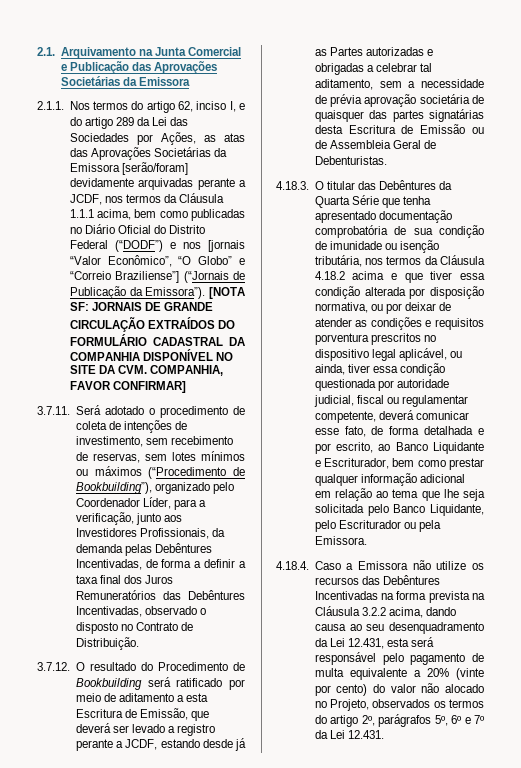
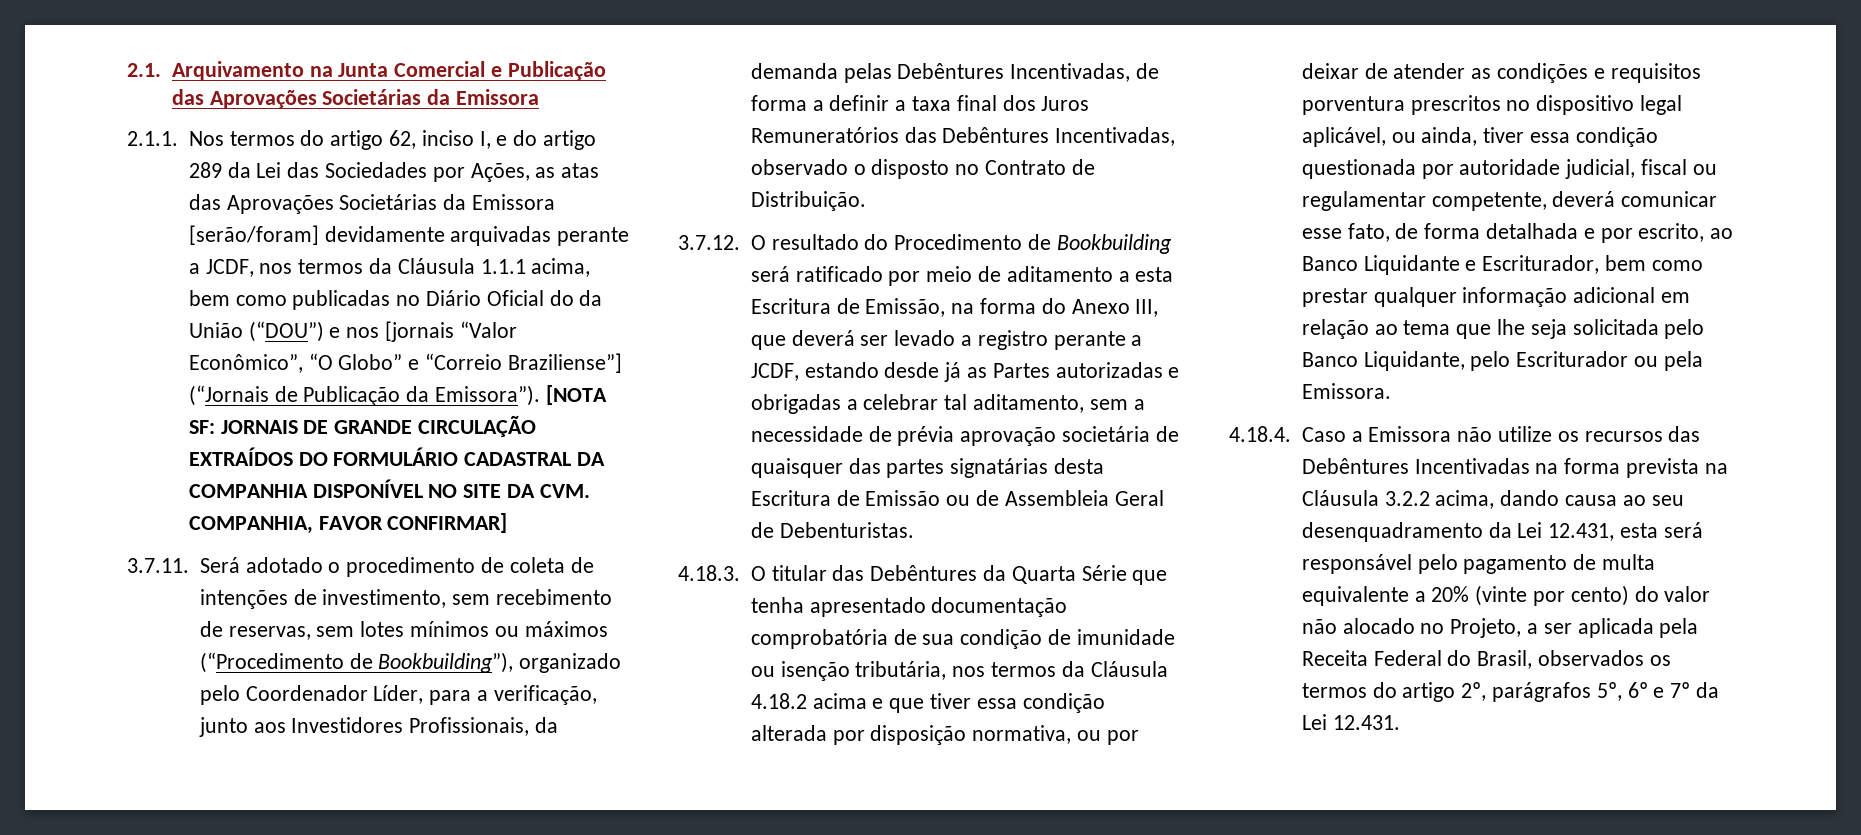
- 2.1.1. Nos termos do artigo 62, inciso I, e do artigo 289 da Lei das Sociedades por Ações, as atas das Aprovações Societárias da Emissora [serão/foram] devidamente arquivadas perante a JCDF, nos termos da Cláusula 1.1.1 acima, bem como publicadas no Diário Oficial do Distrito Federal (“DODF”) e nos [jornais “Valor Econômico”, “O Globo” e “Correio Braziliense”] (“Jornais de Publicação da Emissora”).
+ 2.1.1. Nos termos do artigo 62, inciso I, e do artigo 289 da Lei das Sociedades por Ações, as atas das Aprovações Societárias da Emissora [serão/foram] devidamente arquivadas perante a JCDF, nos termos da Cláusula 1.1.1 acima, bem como publicadas no Diário Oficial do da União (“DOU”) e nos [jornais “Valor Econômico”, “O Globo” e “Correio Braziliense”] (“Jornais de Publicação da Emissora”).
- 3.7.12. O resultado do Procedimento de Bookbuilding será ratificado por meio de aditamento a esta Escritura de Emissão, que deverá ser levado a registro perante a JCDF, estando desde já as Partes autorizadas e obrigadas a celebrar tal aditamento, sem a necessidade de prévia aprovação societária de quaisquer das partes signatárias desta Escritura de Emissão ou de Assembleia Geral de Debenturistas.
+ 3.7.12. O resultado do Procedimento de Bookbuilding será ratificado por meio de aditamento a esta Escritura de Emissão, na forma do Anexo III, que deverá ser levado a registro perante a JCDF, estando desde já as Partes autorizadas e obrigadas a celebrar tal aditamento, sem a necessidade de prévia aprovação societária de quaisquer das partes signatárias desta Escritura de Emissão ou de Assembleia Geral de Debenturistas.
- 4.18.4. Caso a Emissora não utilize os recursos das Debêntures Incentivadas na forma prevista na Cláusula 3.2.2 acima, dando causa ao seu desenquadramento da Lei 12.431, esta será responsável pelo pagamento de multa equivalente a 20% (vinte por cento) do valor não alocado no Projeto, observados os termos do artigo 2º, parágrafos 5º, 6º e 7º da Lei 12.431.
+ 4.18.4. Caso a Emissora não utilize os recursos das Debêntures Incentivadas na forma prevista na Cláusula 3.2.2 acima, dando causa ao seu desenquadramento da Lei 12.431, esta será responsável pelo pagamento de multa equivalente a 20% (vinte por cento) do valor não alocado no Projeto, a ser aplicada pela Receita Federal do Brasil, observados os termos do artigo 2º, parágrafos 5º, 6º e 7º da Lei 12.431.

